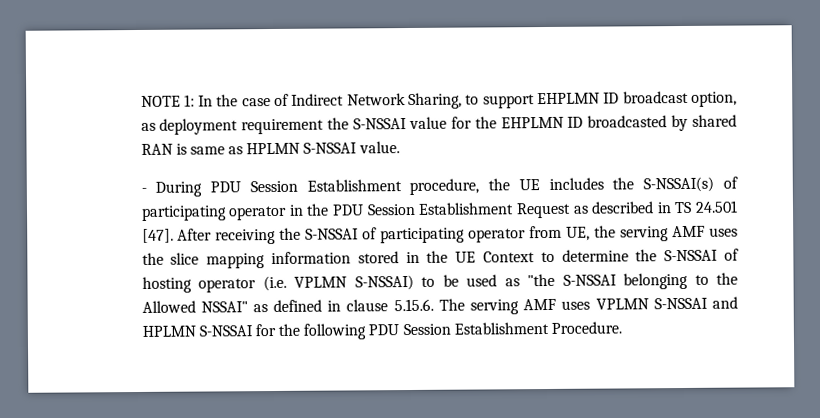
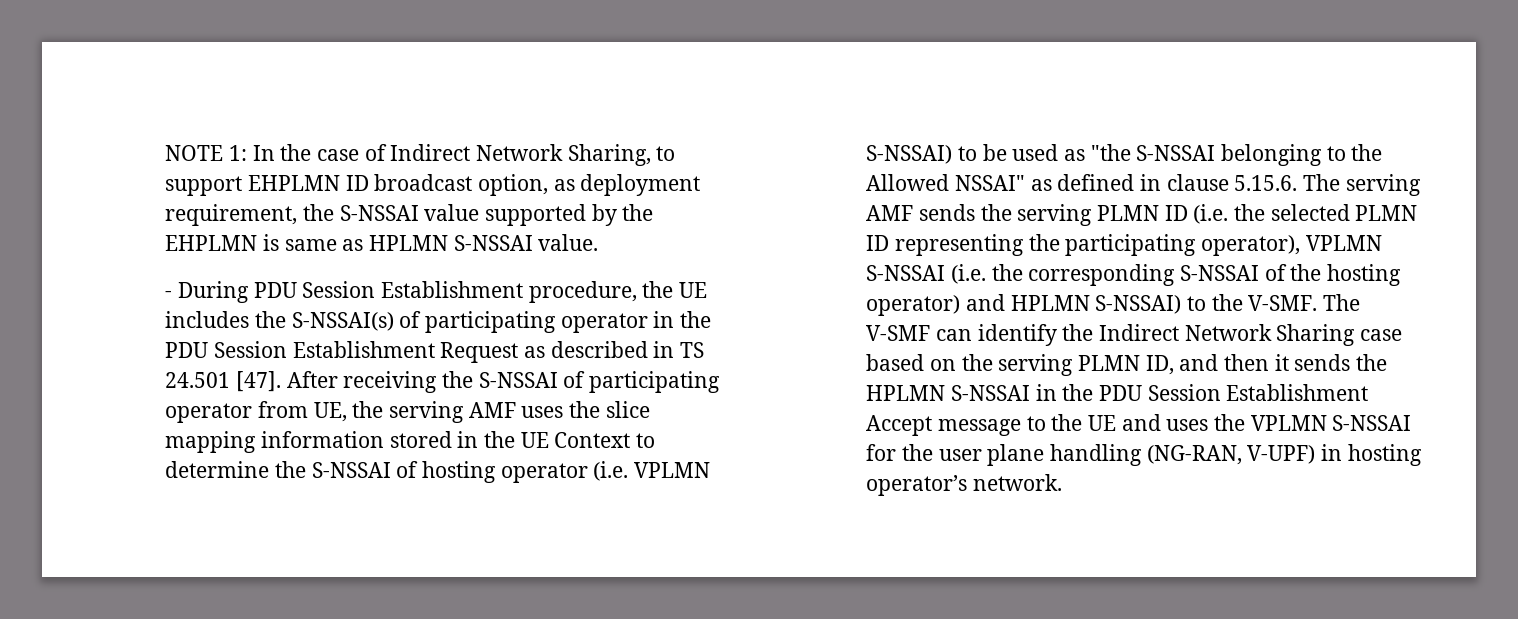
- NOTE 1: In the case of Indirect Network Sharing, to support EHPLMN ID broadcast option, as deployment requirement the S-NSSAI value for the EHPLMN ID broadcasted by shared RAN is same as HPLMN S-NSSAI value.
+ NOTE 1: In the case of Indirect Network Sharing, to support EHPLMN ID broadcast option, as deployment requirement, the S-NSSAI value supported by the EHPLMN is same as HPLMN S-NSSAI value.
- After receiving the S-NSSAI of participating operator from UE, the serving AMF uses the slice mapping information stored in the UE Context to determine the S-NSSAI of hosting operator (i.e. VPLMN S-NSSAI) to be used as "the S-NSSAI belonging to the Allowed NSSAI" as defined in clause 5.15.6. The serving AMF uses VPLMN S-NSSAI and HPLMN S-NSSAI for the following PDU Session Establishment Procedure.
+ After receiving the S-NSSAI of participating operator from UE, the serving AMF uses the slice mapping information stored in the UE Context to determine the S-NSSAI of hosting operator (i.e. VPLMN S-NSSAI) to be used as "the S-NSSAI belonging to the Allowed NSSAI" as defined in clause 5.15.6. The serving AMF sends the serving PLMN ID (i.e. the selected PLMN ID representing the participating operator), VPLMN S-NSSAI (i.e. the corresponding S-NSSAI of the hosting operator) and HPLMN S-NSSAI) to the V-SMF. The V-SMF can identify the Indirect Network Sharing case based on the serving PLMN ID, and then it sends the HPLMN S-NSSAI in the PDU Session Establishment Accept message to the UE and uses the VPLMN S-NSSAI for the user plane handling (NG-RAN, V-UPF) in hosting operator’s network.

